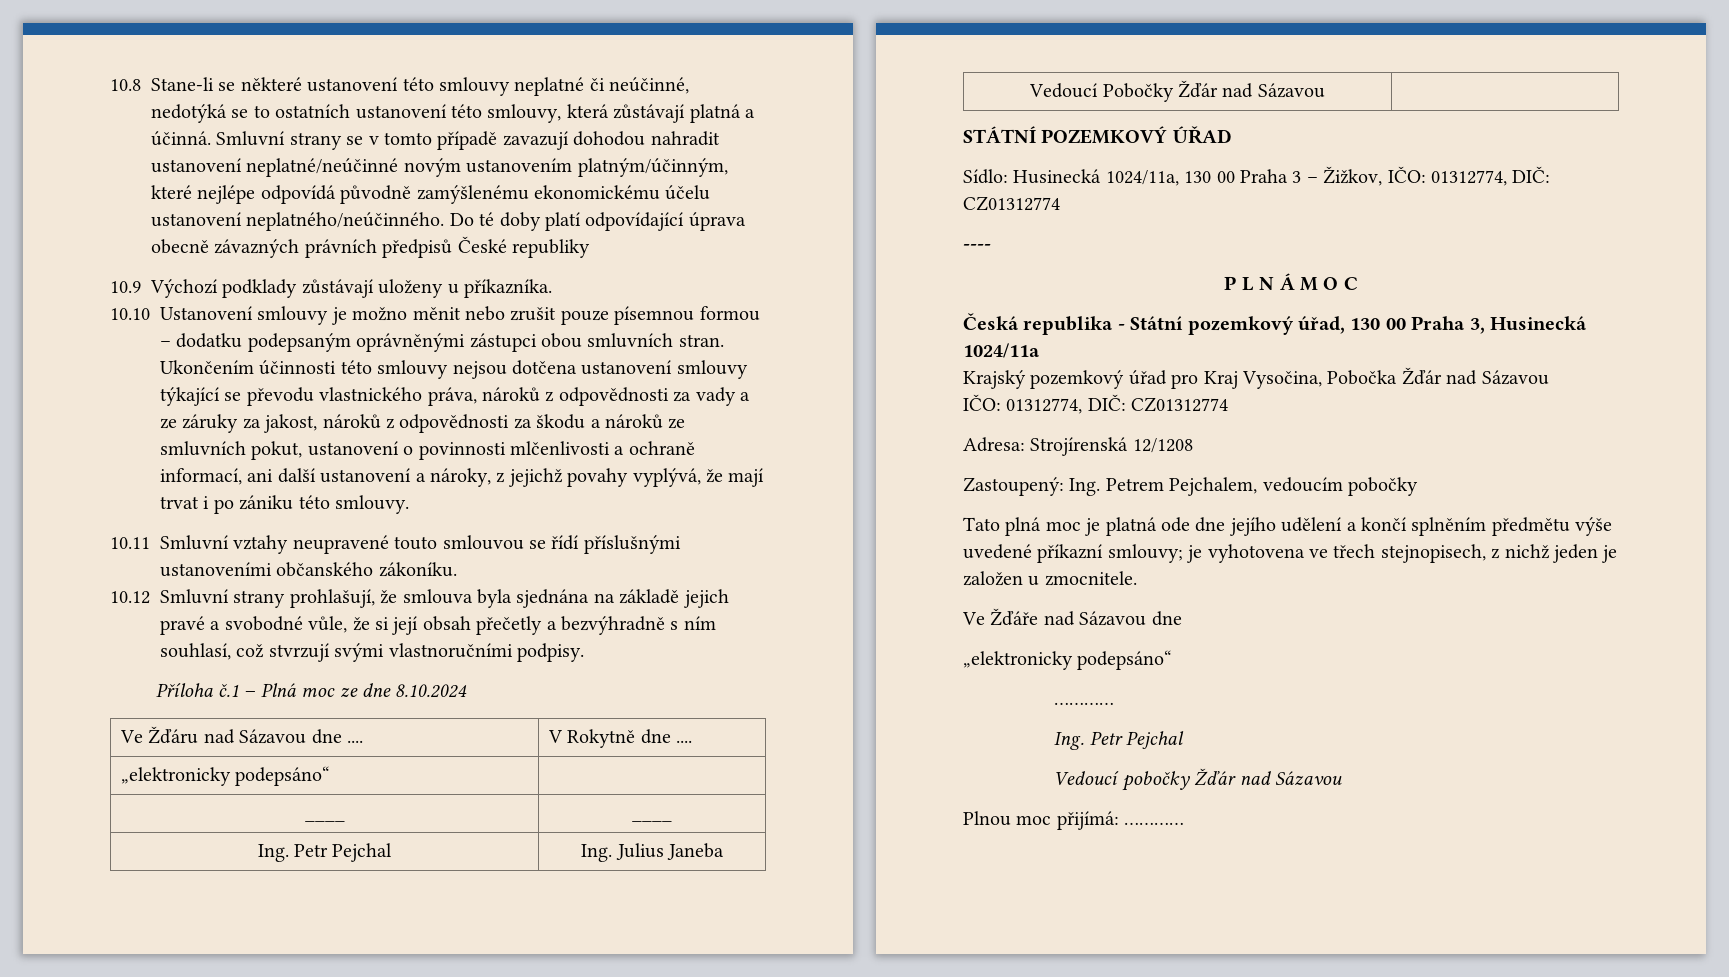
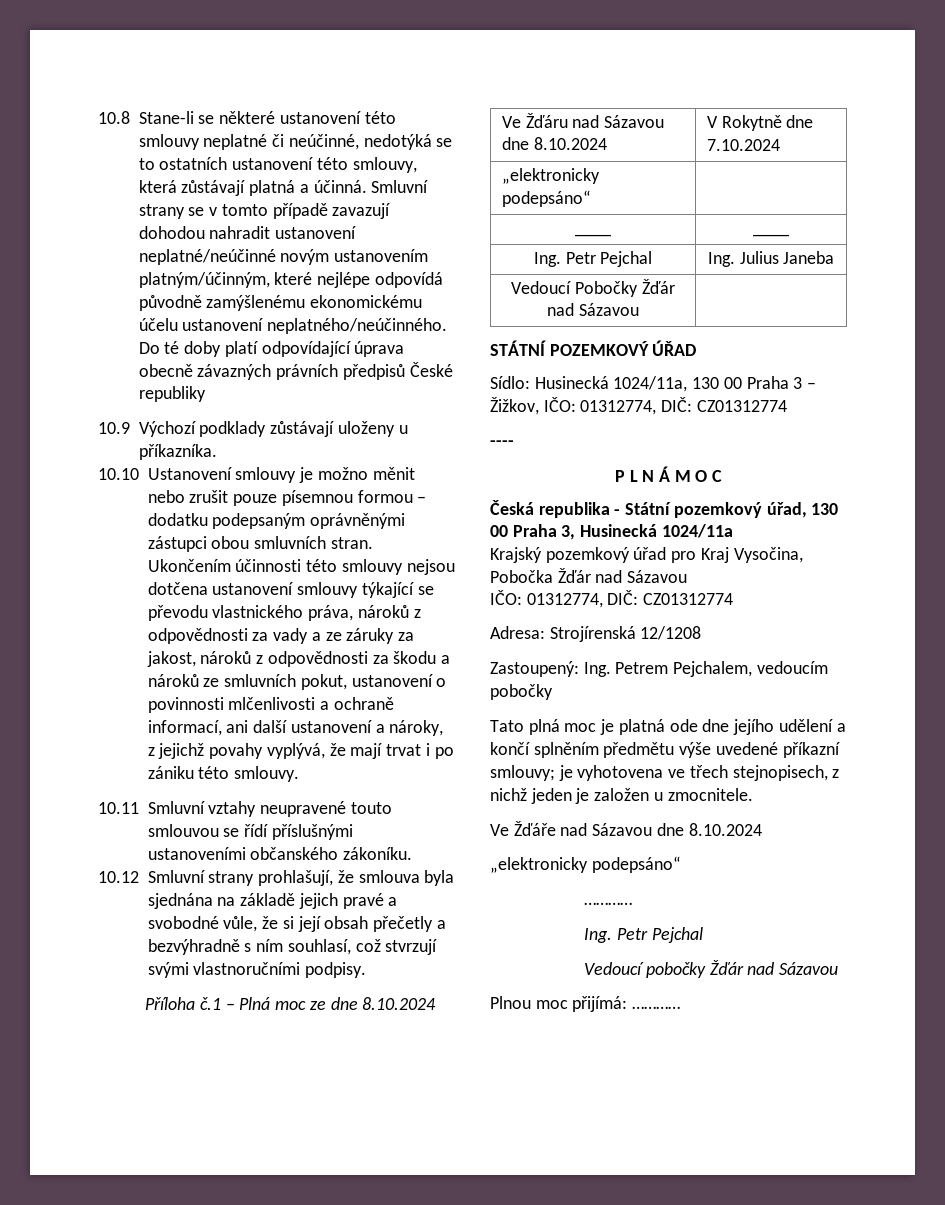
- Ve Žďáru nad Sázavou dne .... | V Rokytně dne ....
+ Ve Žďáru nad Sázavou dne 8.10.2024 | V Rokytně dne 7.10.2024
- Ve Žďáře nad Sázavou dne
+ Ve Žďáře nad Sázavou dne 8.10.2024

